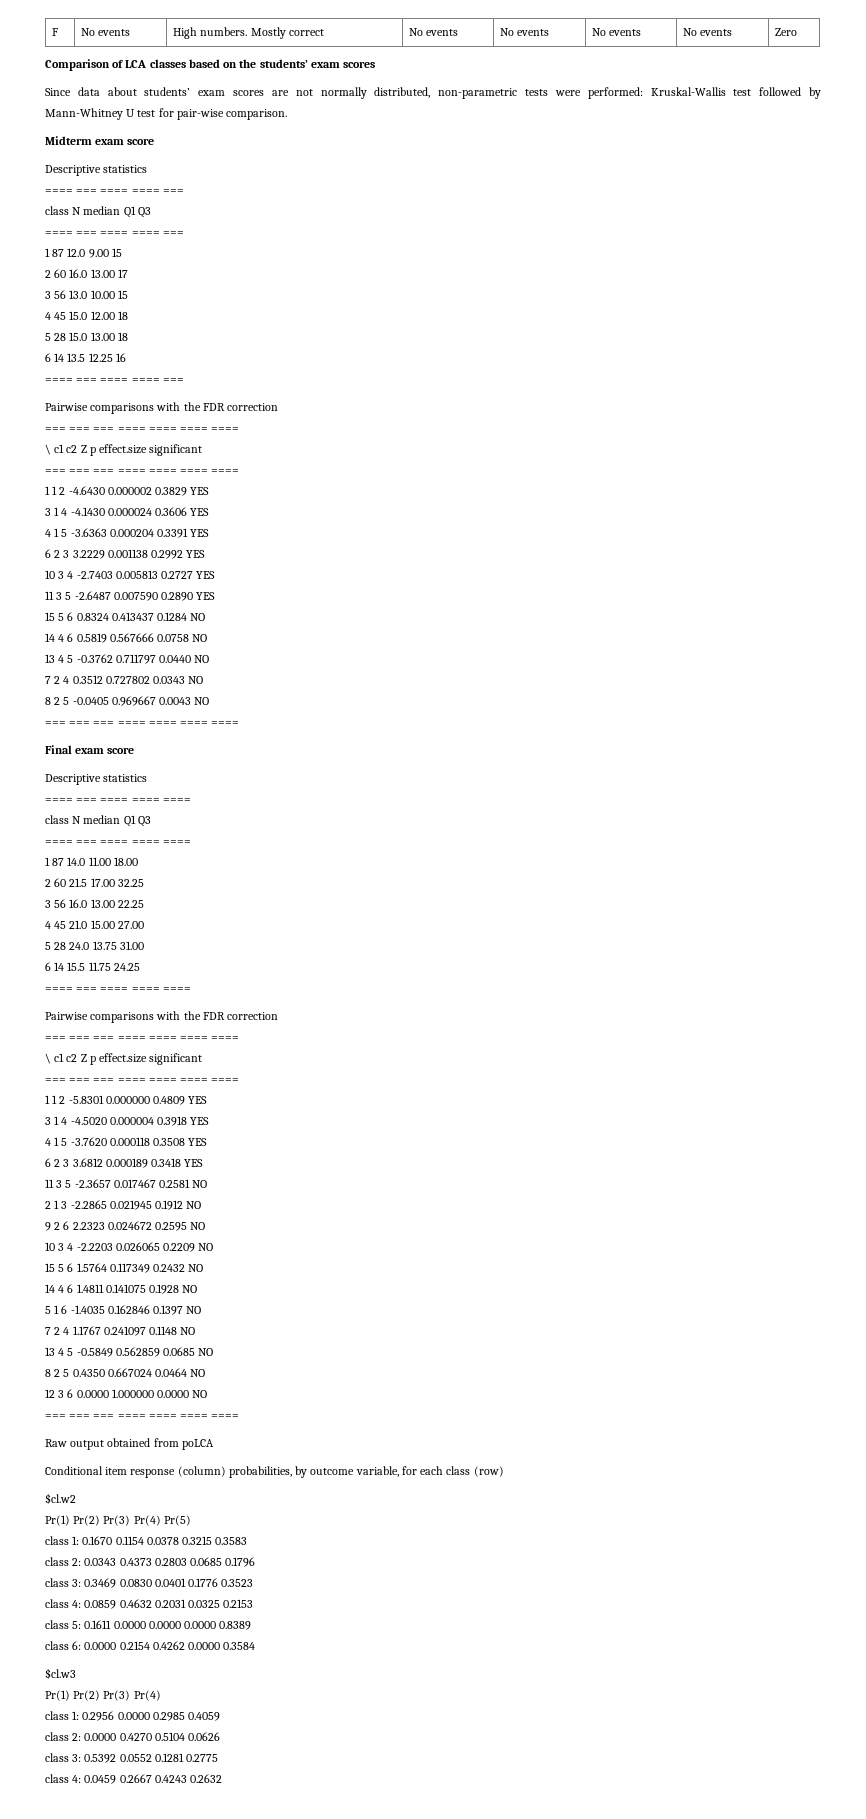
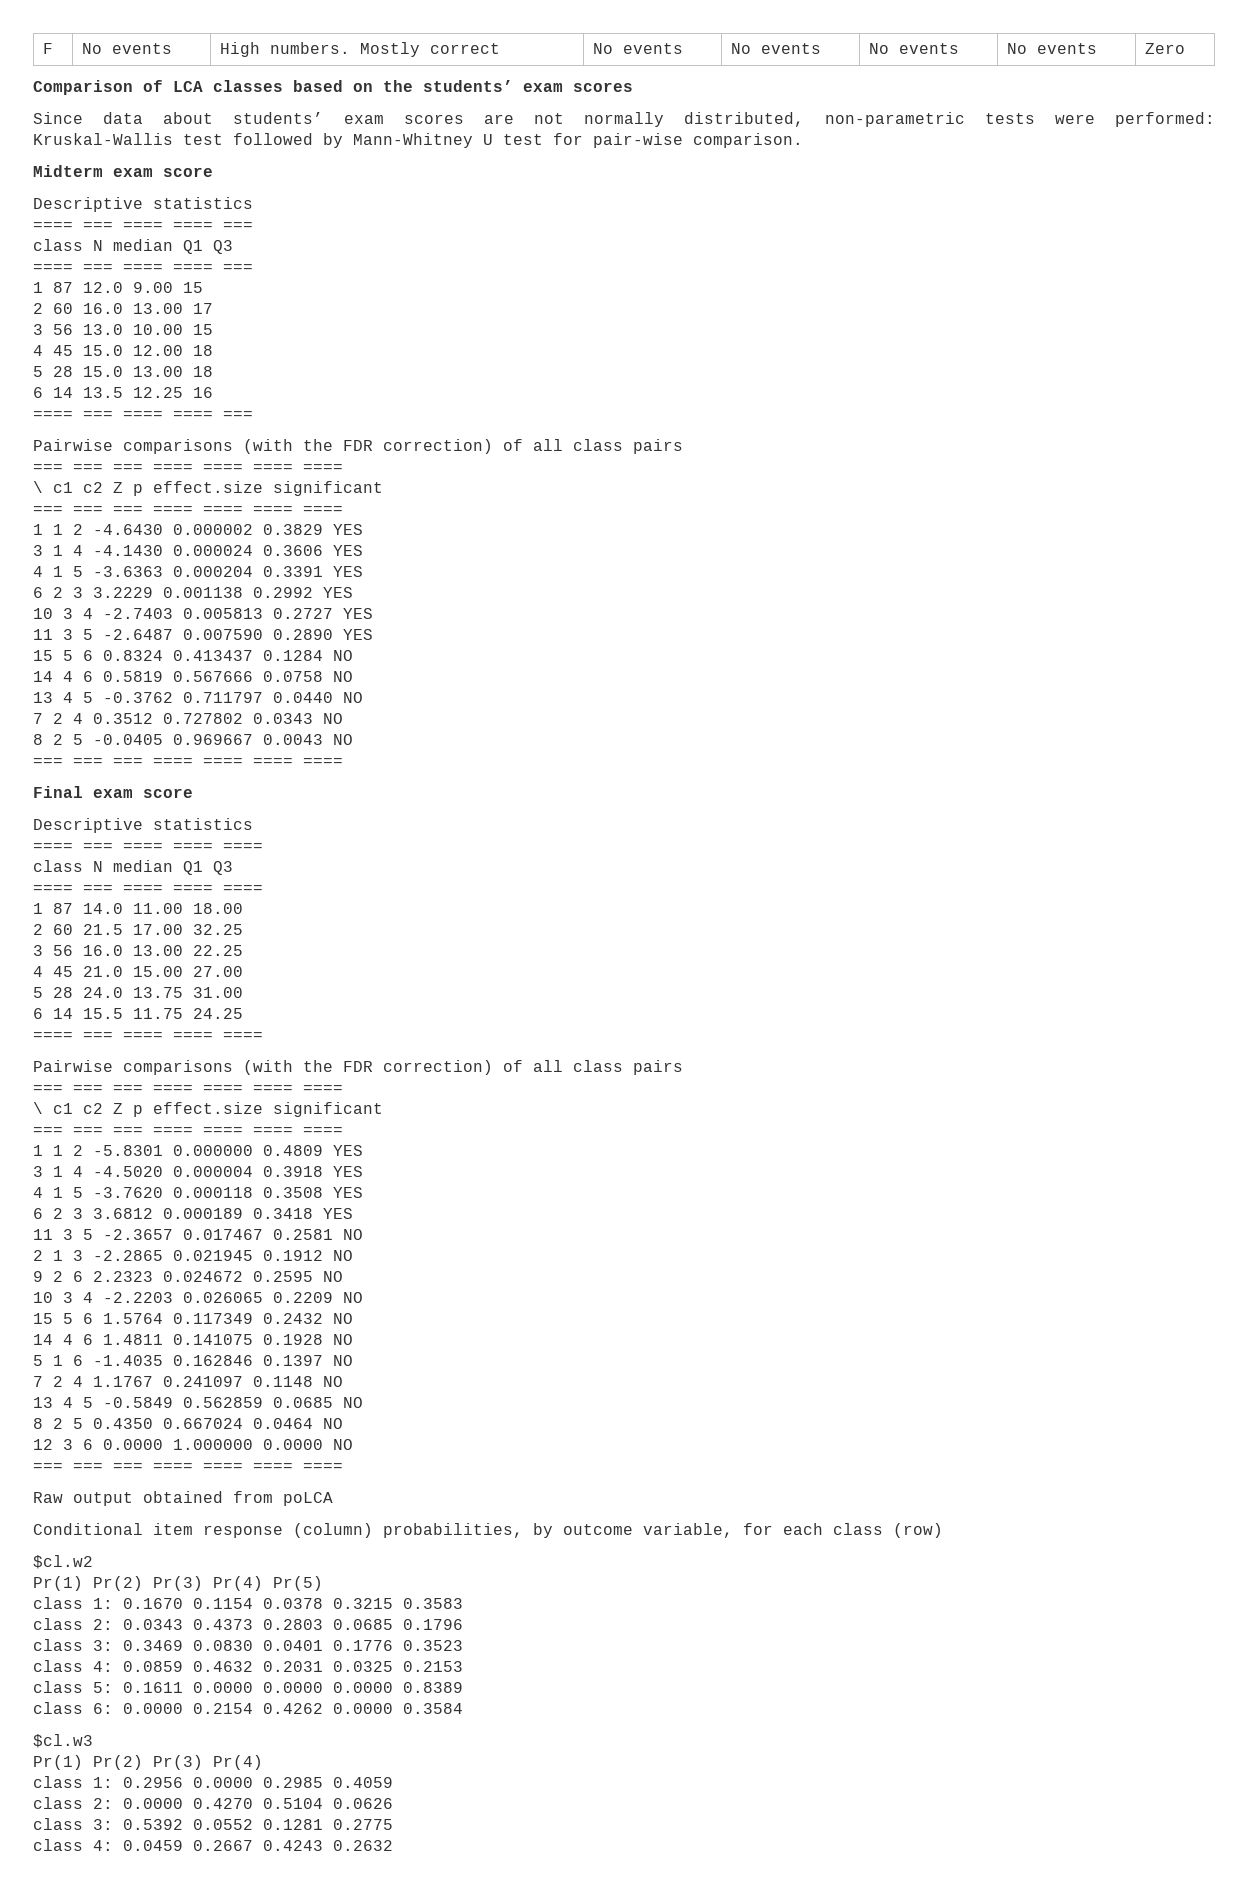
  6 14 13.5 12.25 16
  ==== === ==== ==== ===
- Pairwise comparisons with the FDR correction
+ Pairwise comparisons (with the FDR correction) of all class pairs
  6 14 15.5 11.75 24.25
  ==== === ==== ==== ====
- Pairwise comparisons with the FDR correction
+ Pairwise comparisons (with the FDR correction) of all class pairs

